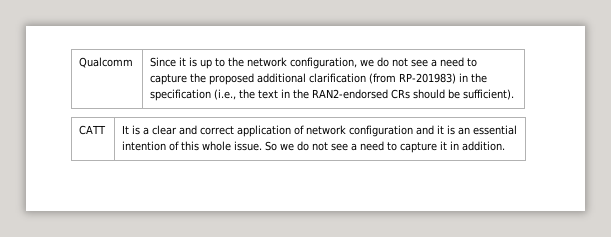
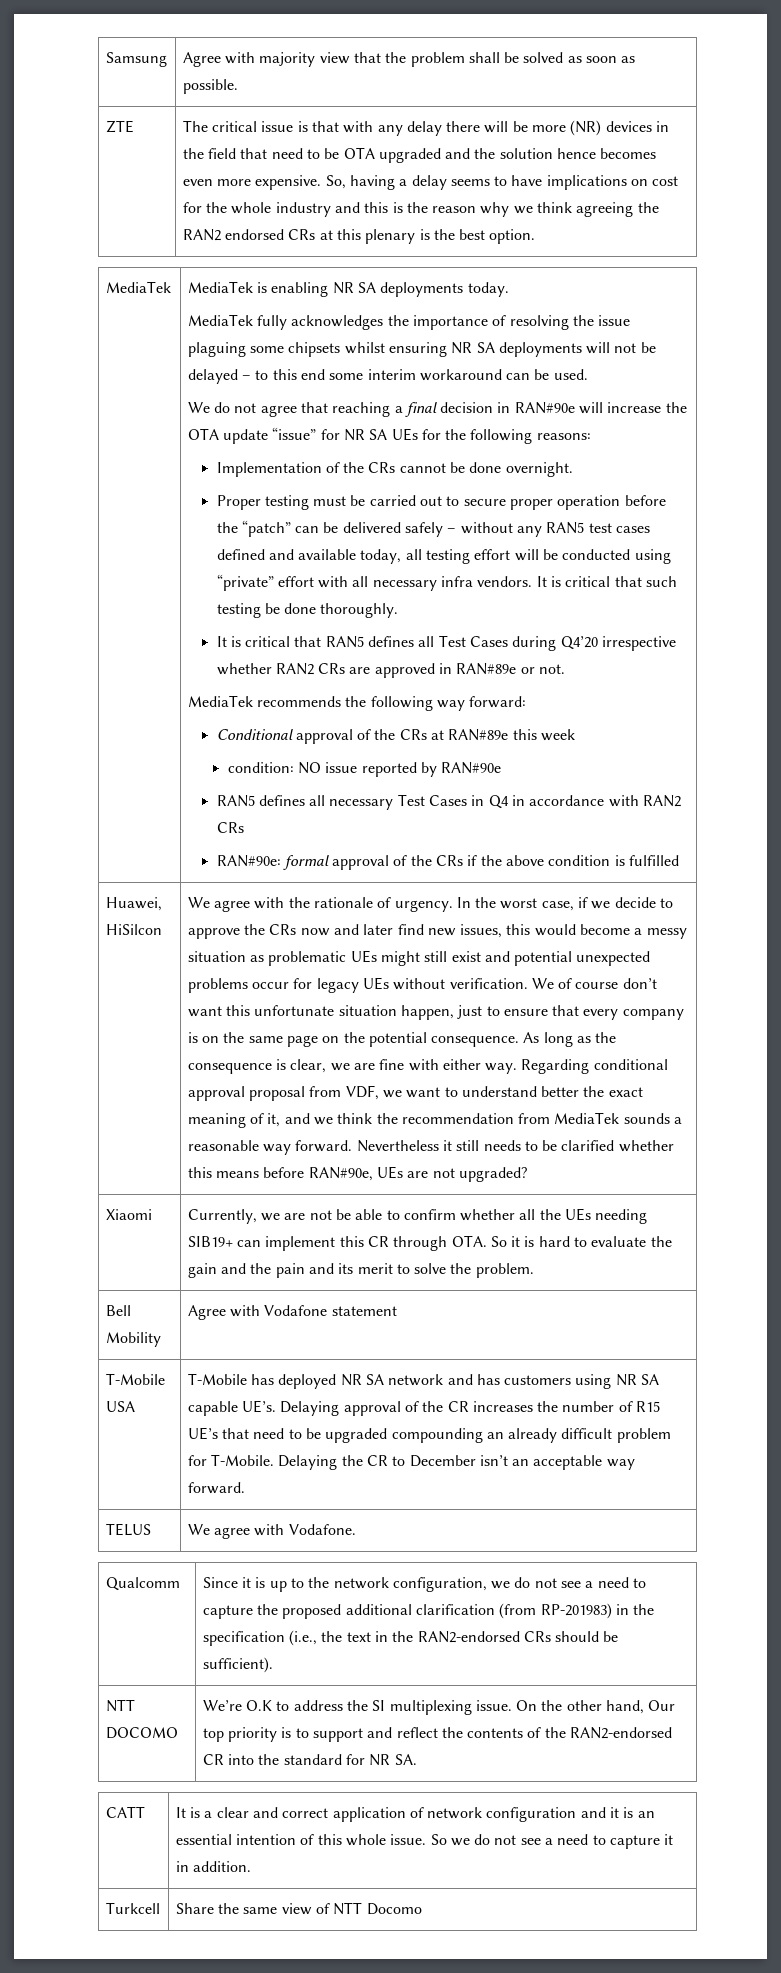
+ Samsung | Agree with majority view that the problem shall be solved as soon as possible.
+ ZTE | The critical issue is that with any delay there will be more (NR) devices in the field that need to be OTA upgraded and the solution hence becomes even more expensive. So, having a delay seems to have implications on cost for the whole industry and this is the reason why we think agreeing the RAN2 endorsed CRs at this plenary is the best option.
+ MediaTek | MediaTek is enabling NR SA deployments today.
+ MediaTek fully acknowledges the importance of resolving the issue plaguing some chipsets whilst ensuring NR SA deployments will not be delayed – to this end some interim workaround can be used.
+ We do not agree that reaching a final decision in RAN#90e will increase the OTA update “issue” for NR SA UEs for the following reasons:
+ Implementation of the CRs cannot be done overnight.
+ Proper testing must be carried out to secure proper operation before the “patch” can be delivered safely – without any RAN5 test cases defined and available today, all testing effort will be conducted using “private” effort with all necessary infra vendors. It is critical that such testing be done thoroughly.
+ It is critical that RAN5 defines all Test Cases during Q4’20 irrespective whether RAN2 CRs are approved in RAN#89e or not.
+ MediaTek recommends the following way forward:
+ Conditional approval of the CRs at RAN#89e this week
+ condition: NO issue reported by RAN#90e
+ RAN5 defines all necessary Test Cases in Q4 in accordance with RAN2 CRs
+ RAN#90e: formal approval of the CRs if the above condition is fulfilled
+ Huawei, HiSilcon | We agree with the rationale of urgency. In the worst case, if we decide to approve the CRs now and later find new issues, this would become a messy situation as problematic UEs might still exist and potential unexpected problems occur for legacy UEs without verification. We of course don’t want this unfortunate situation happen, just to ensure that every company is on the same page on the potential consequence. As long as the consequence is clear, we are fine with either way. Regarding conditional approval proposal from VDF, we want to understand better the exact meaning of it, and we think the recommendation from MediaTek sounds a reasonable way forward. Nevertheless it still needs to be clarified whether this means before RAN#90e, UEs are not upgraded?
+ Xiaomi | Currently, we are not be able to confirm whether all the UEs needing SIB19+ can implement this CR through OTA. So it is hard to evaluate the gain and the pain and its merit to solve the problem.
+ Bell Mobility | Agree with Vodafone statement
+ T-Mobile USA | T-Mobile has deployed NR SA network and has customers using NR SA capable UE’s. Delaying approval of the CR increases the number of R15 UE’s that need to be upgraded compounding an already difficult problem for T-Mobile. Delaying the CR to December isn’t an acceptable way forward.
+ TELUS | We agree with Vodafone.
+ NTT DOCOMO | We’re O.K to address the SI multiplexing issue. On the other hand, Our top priority is to support and reflect the contents of the RAN2-endorsed CR into the standard for NR SA.
+ Turkcell | Share the same view of NTT Docomo

